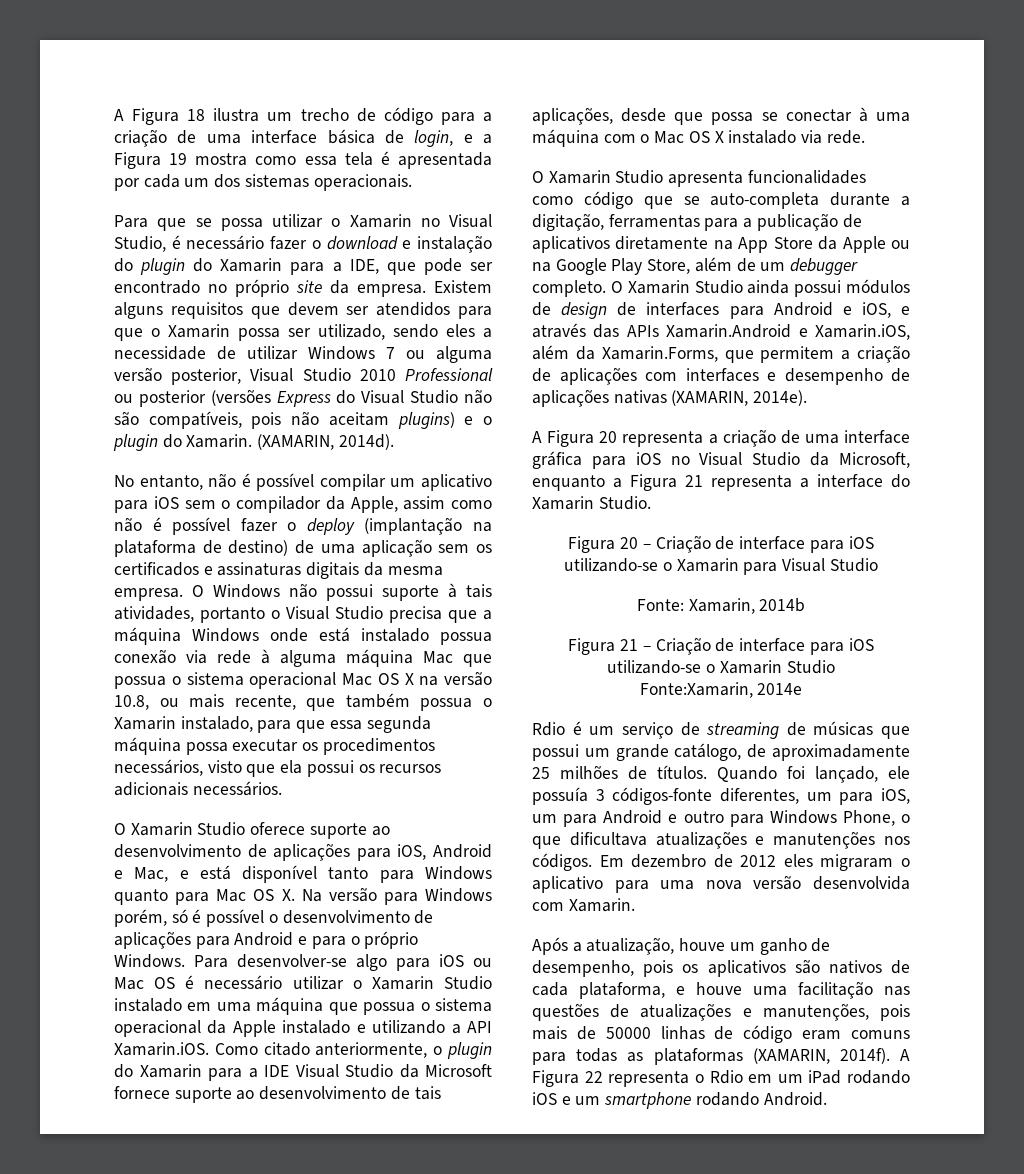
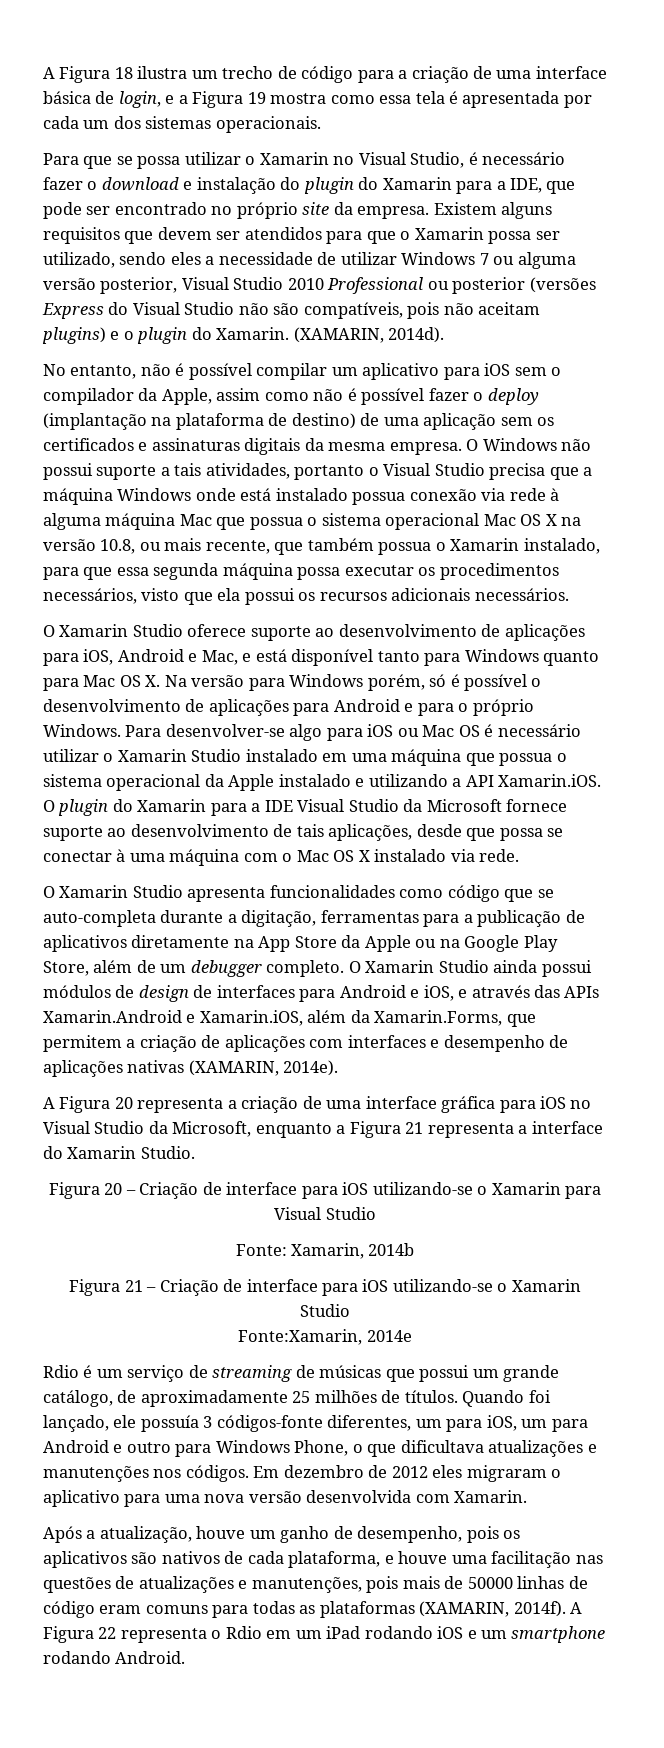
- O Windows não possui suporte à tais atividades, portanto o Visual Studio precisa que a máquina Windows onde está instalado possua conexão via rede à alguma máquina Mac que possua o sistema operacional Mac OS X na versão 10.8, ou mais recente, que também possua o Xamarin instalado, para que essa segunda máquina possa executar os procedimentos necessários, visto que ela possui os recursos adicionais necessários.
+ O Windows não possui suporte a tais atividades, portanto o Visual Studio precisa que a máquina Windows onde está instalado possua conexão via rede à alguma máquina Mac que possua o sistema operacional Mac OS X na versão 10.8, ou mais recente, que também possua o Xamarin instalado, para que essa segunda máquina possa executar os procedimentos necessários, visto que ela possui os recursos adicionais necessários.
- Para desenvolver-se algo para iOS ou Mac OS é necessário utilizar o Xamarin Studio instalado em uma máquina que possua o sistema operacional da Apple instalado e utilizando a API Xamarin.iOS. Como citado anteriormente, o plugin do Xamarin para a IDE Visual Studio da Microsoft fornece suporte ao desenvolvimento de tais aplicações, desde que possa se conectar à uma máquina com o Mac OS X instalado via rede.
+ Para desenvolver-se algo para iOS ou Mac OS é necessário utilizar o Xamarin Studio instalado em uma máquina que possua o sistema operacional da Apple instalado e utilizando a API Xamarin.iOS. O plugin do Xamarin para a IDE Visual Studio da Microsoft fornece suporte ao desenvolvimento de tais aplicações, desde que possa se conectar à uma máquina com o Mac OS X instalado via rede.

